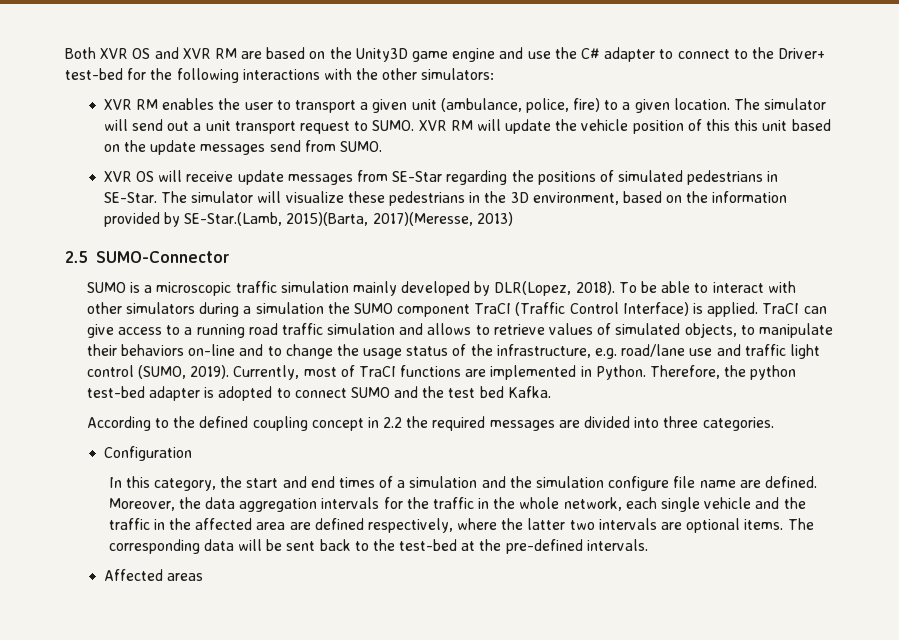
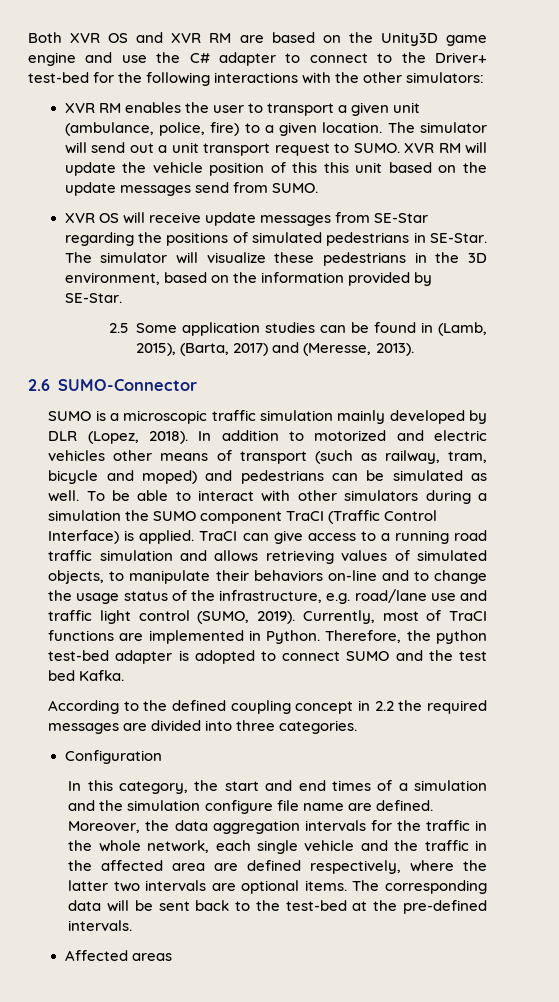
- The simulator will visualize these pedestrians in the 3D environment, based on the information provided by SE-Star.(Lamb, 2015)(Barta, 2017)(Meresse, 2013)
- 2.5 SUMO-Connector
+ The simulator will visualize these pedestrians in the 3D environment, based on the information provided by SE-Star.
+ 2.5 Some application studies can be found in (Lamb, 2015), (Barta, 2017) and (Meresse, 2013).
+ 2.6 SUMO-Connector
- SUMO is a microscopic traffic simulation mainly developed by DLR(Lopez, 2018).
+ SUMO is a microscopic traffic simulation mainly developed by DLR (Lopez, 2018). In addition to motorized and electric vehicles other means of transport (such as railway, tram, bicycle and moped) and pedestrians can be simulated as well.
- TraCI can give access to a running road traffic simulation and allows to retrieve values of simulated objects, to manipulate their behaviors on-line and to change the usage status of the infrastructure, e.g. road/lane use and traffic light control (SUMO, 2019).
+ TraCI can give access to a running road traffic simulation and allows retrieving values of simulated objects, to manipulate their behaviors on-line and to change the usage status of the infrastructure, e.g. road/lane use and traffic light control (SUMO, 2019).

